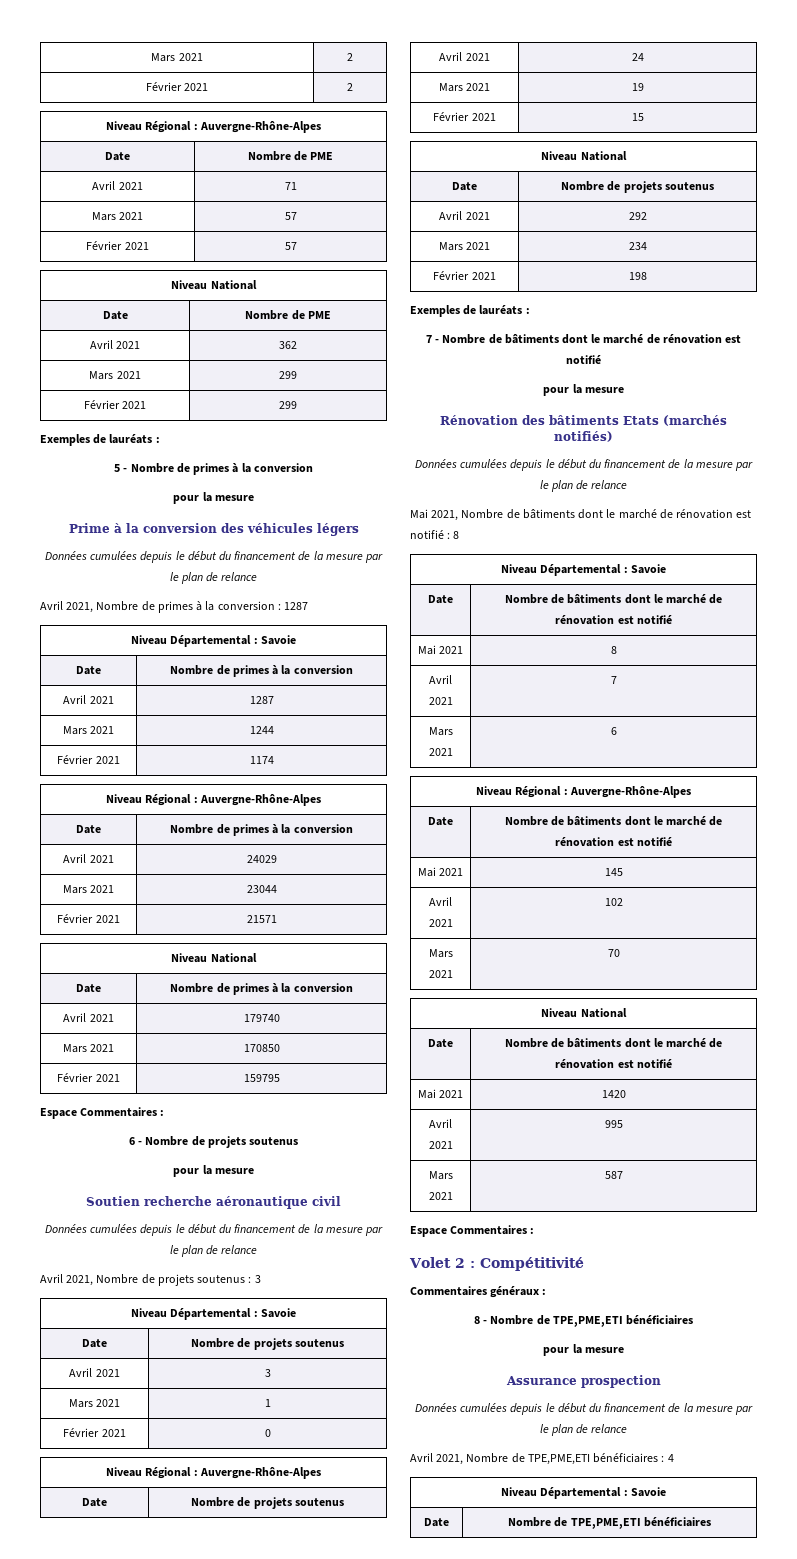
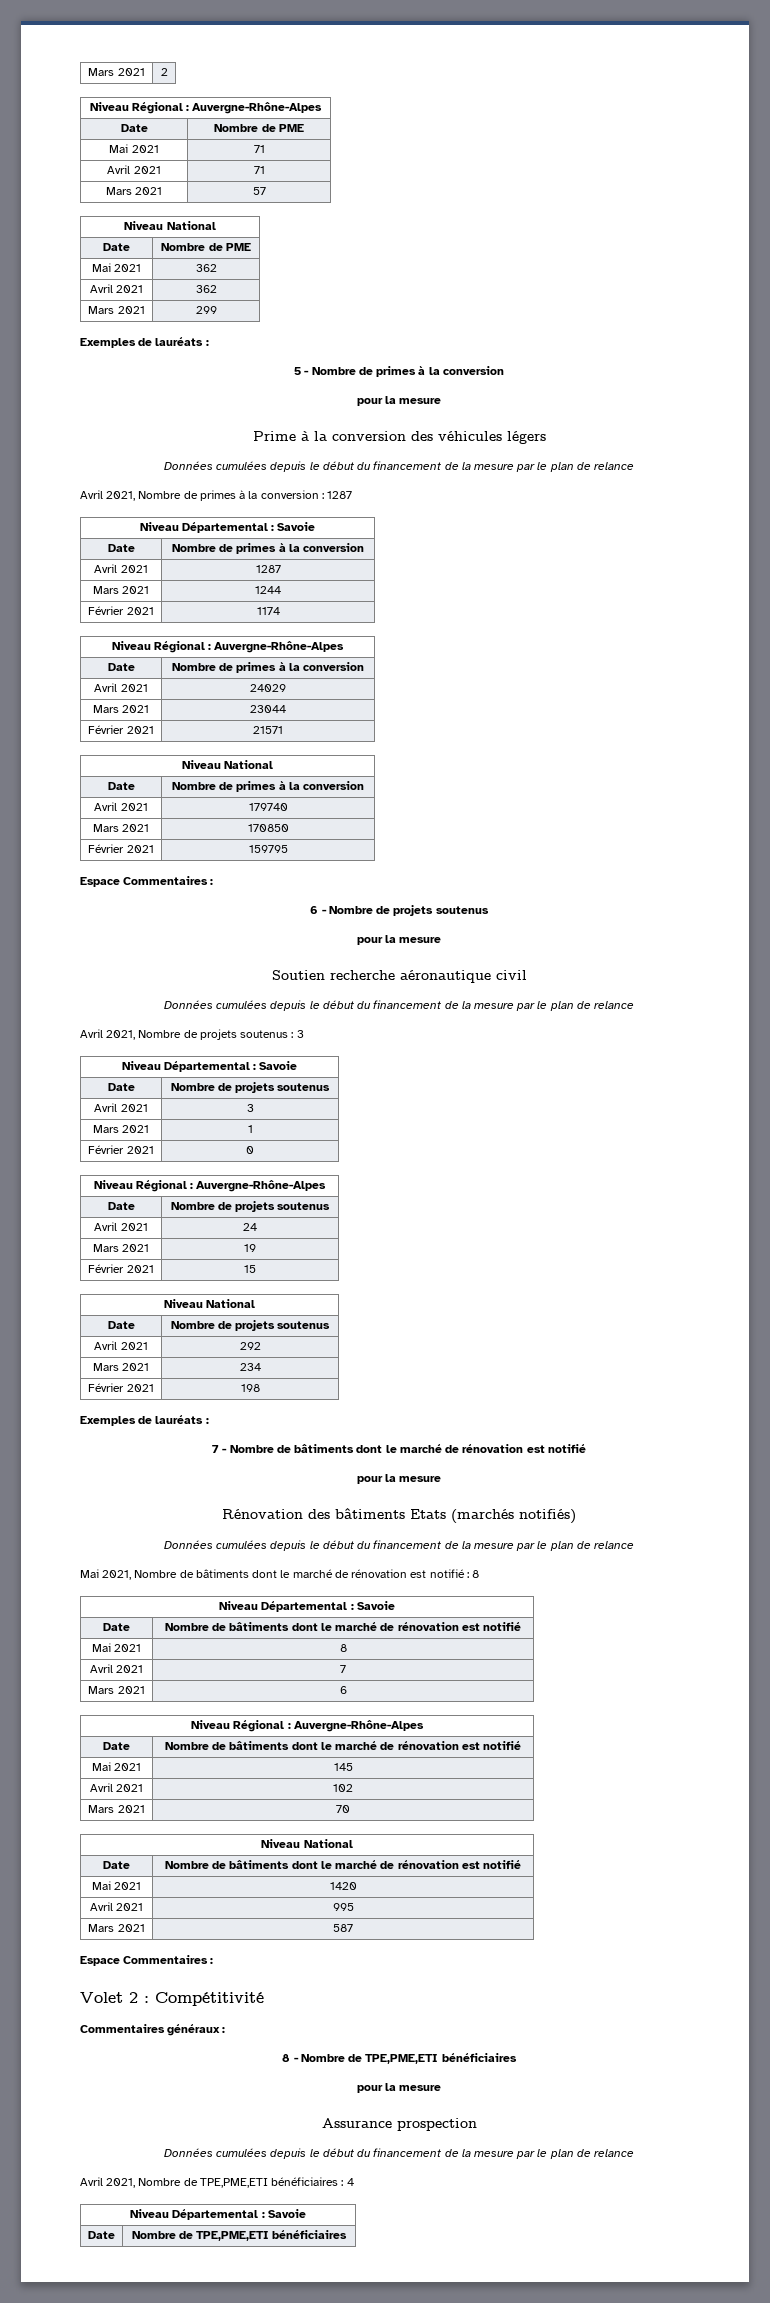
- Février 2021 | 2
+ Mai 2021 | 71
- Février 2021 | 57
+ Mai 2021 | 362
- Février 2021 | 299

